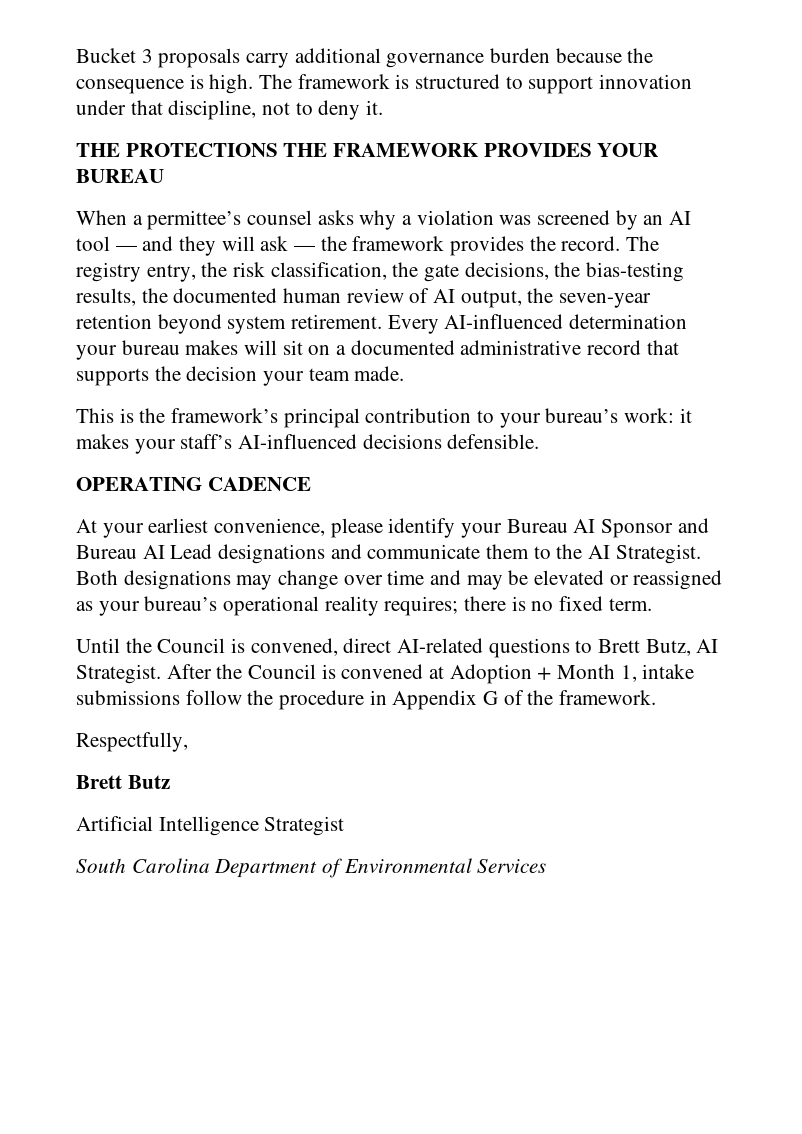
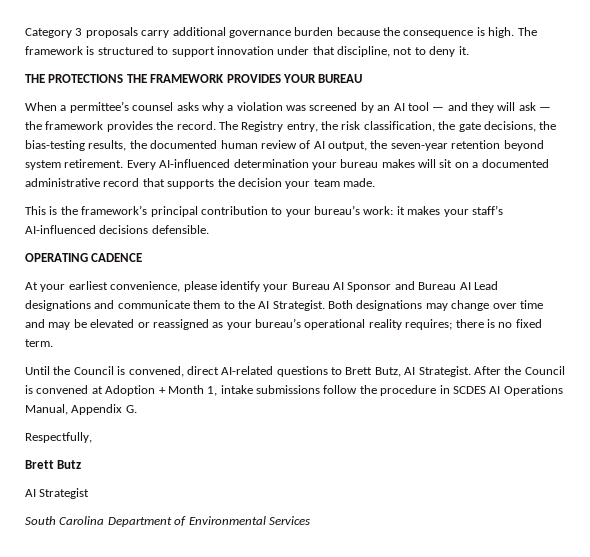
- Bucket 3 proposals carry additional governance burden because the consequence is high.
+ Category 3 proposals carry additional governance burden because the consequence is high.
- The registry entry, the risk classification, the gate decisions, the bias-testing results, the documented human review of AI output, the seven-year retention beyond system retirement.
+ The Registry entry, the risk classification, the gate decisions, the bias-testing results, the documented human review of AI output, the seven-year retention beyond system retirement.
- After the Council is convened at Adoption + Month 1, intake submissions follow the procedure in Appendix G of the framework.
+ After the Council is convened at Adoption + Month 1, intake submissions follow the procedure in SCDES AI Operations Manual, Appendix G.
- Artificial Intelligence Strategist
+ AI Strategist

